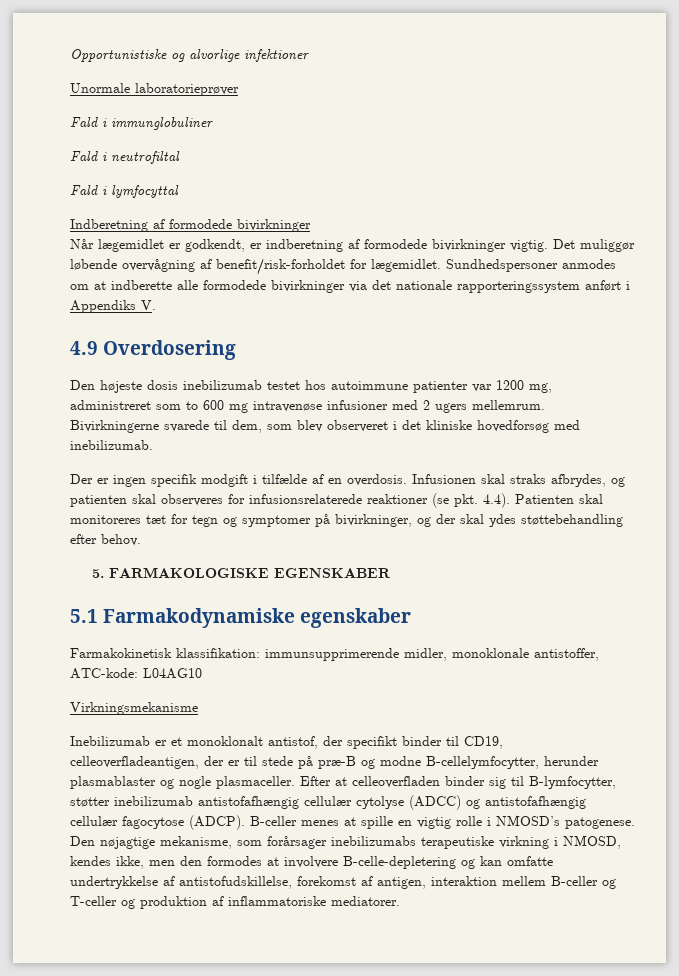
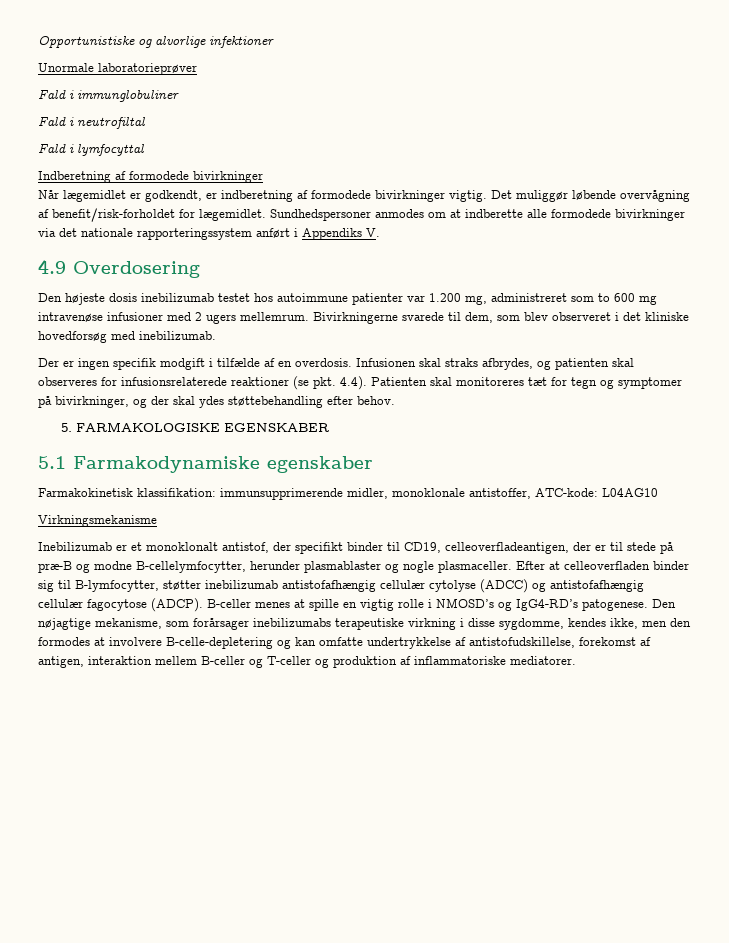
- Den højeste dosis inebilizumab testet hos autoimmune patienter var 1200 mg, administreret som to 600 mg intravenøse infusioner med 2 ugers mellemrum.
+ Den højeste dosis inebilizumab testet hos autoimmune patienter var 1.200 mg, administreret som to 600 mg intravenøse infusioner med 2 ugers mellemrum.
- B-celler menes at spille en vigtig rolle i NMOSD’s patogenese.
+ B-celler menes at spille en vigtig rolle i NMOSD’s og IgG4-RD’s patogenese.
- Den nøjagtige mekanisme, som forårsager inebilizumabs terapeutiske virkning i NMOSD, kendes ikke, men den formodes at involvere B-celle-depletering og kan omfatte undertrykkelse af antistofudskillelse, forekomst af antigen, interaktion mellem B-celler og T-celler og produktion af inflammatoriske mediatorer.
+ Den nøjagtige mekanisme, som forårsager inebilizumabs terapeutiske virkning i disse sygdomme, kendes ikke, men den formodes at involvere B-celle-depletering og kan omfatte undertrykkelse af antistofudskillelse, forekomst af antigen, interaktion mellem B-celler og T-celler og produktion af inflammatoriske mediatorer.

